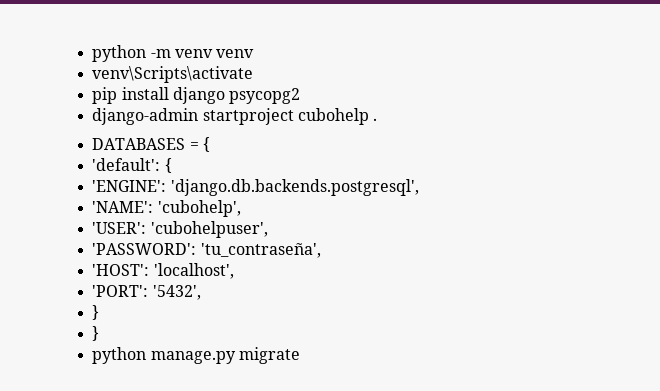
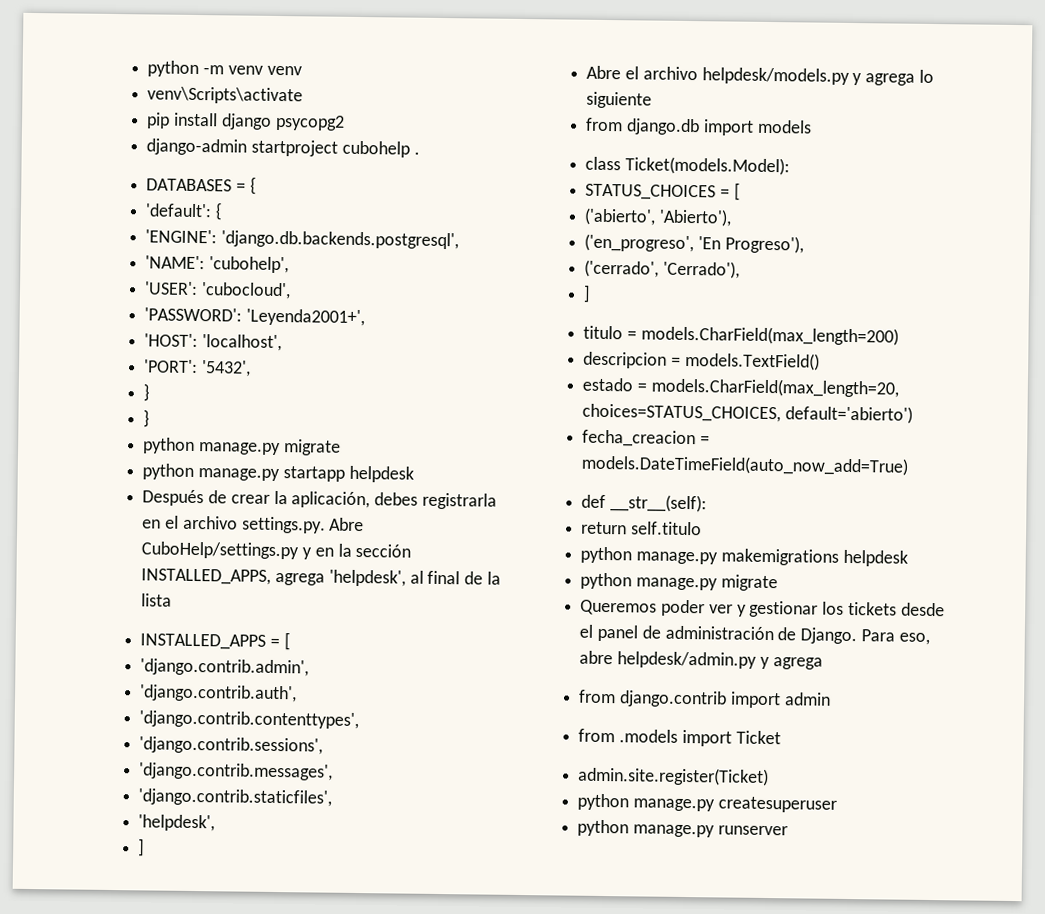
- 'USER': 'cubohelpuser',
+ 'USER': 'cubocloud',
- 'PASSWORD': 'tu_contraseña',
+ 'PASSWORD': 'Leyenda2001+',
+ python manage.py startapp helpdesk
+ Después de crear la aplicación, debes registrarla en el archivo settings.py. Abre CuboHelp/settings.py y en la sección INSTALLED_APPS, agrega 'helpdesk', al final de la lista
+ INSTALLED_APPS = [
+ 'django.contrib.admin',
+ 'django.contrib.auth',
+ 'django.contrib.contenttypes',
+ 'django.contrib.sessions',
+ 'django.contrib.messages',
+ 'django.contrib.staticfiles',
+ 'helpdesk',
+ ]
+ Abre el archivo helpdesk/models.py y agrega lo siguiente
+ from django.db import models
+ class Ticket(models.Model):
+ STATUS_CHOICES = [
+ ('abierto', 'Abierto'),
+ ('en_progreso', 'En Progreso'),
+ ('cerrado', 'Cerrado'),
+ ]
+ titulo = models.CharField(max_length=200)
+ descripcion = models.TextField()
+ estado = models.CharField(max_length=20, choices=STATUS_CHOICES, default='abierto')
+ fecha_creacion = models.DateTimeField(auto_now_add=True)
+ def __str__(self):
+ return self.titulo
+ python manage.py makemigrations helpdesk
+ python manage.py migrate
+ Queremos poder ver y gestionar los tickets desde el panel de administración de Django. Para eso, abre helpdesk/admin.py y agrega
+ from django.contrib import admin
+ from .models import Ticket
+ admin.site.register(Ticket)
+ python manage.py createsuperuser
+ python manage.py runserver

